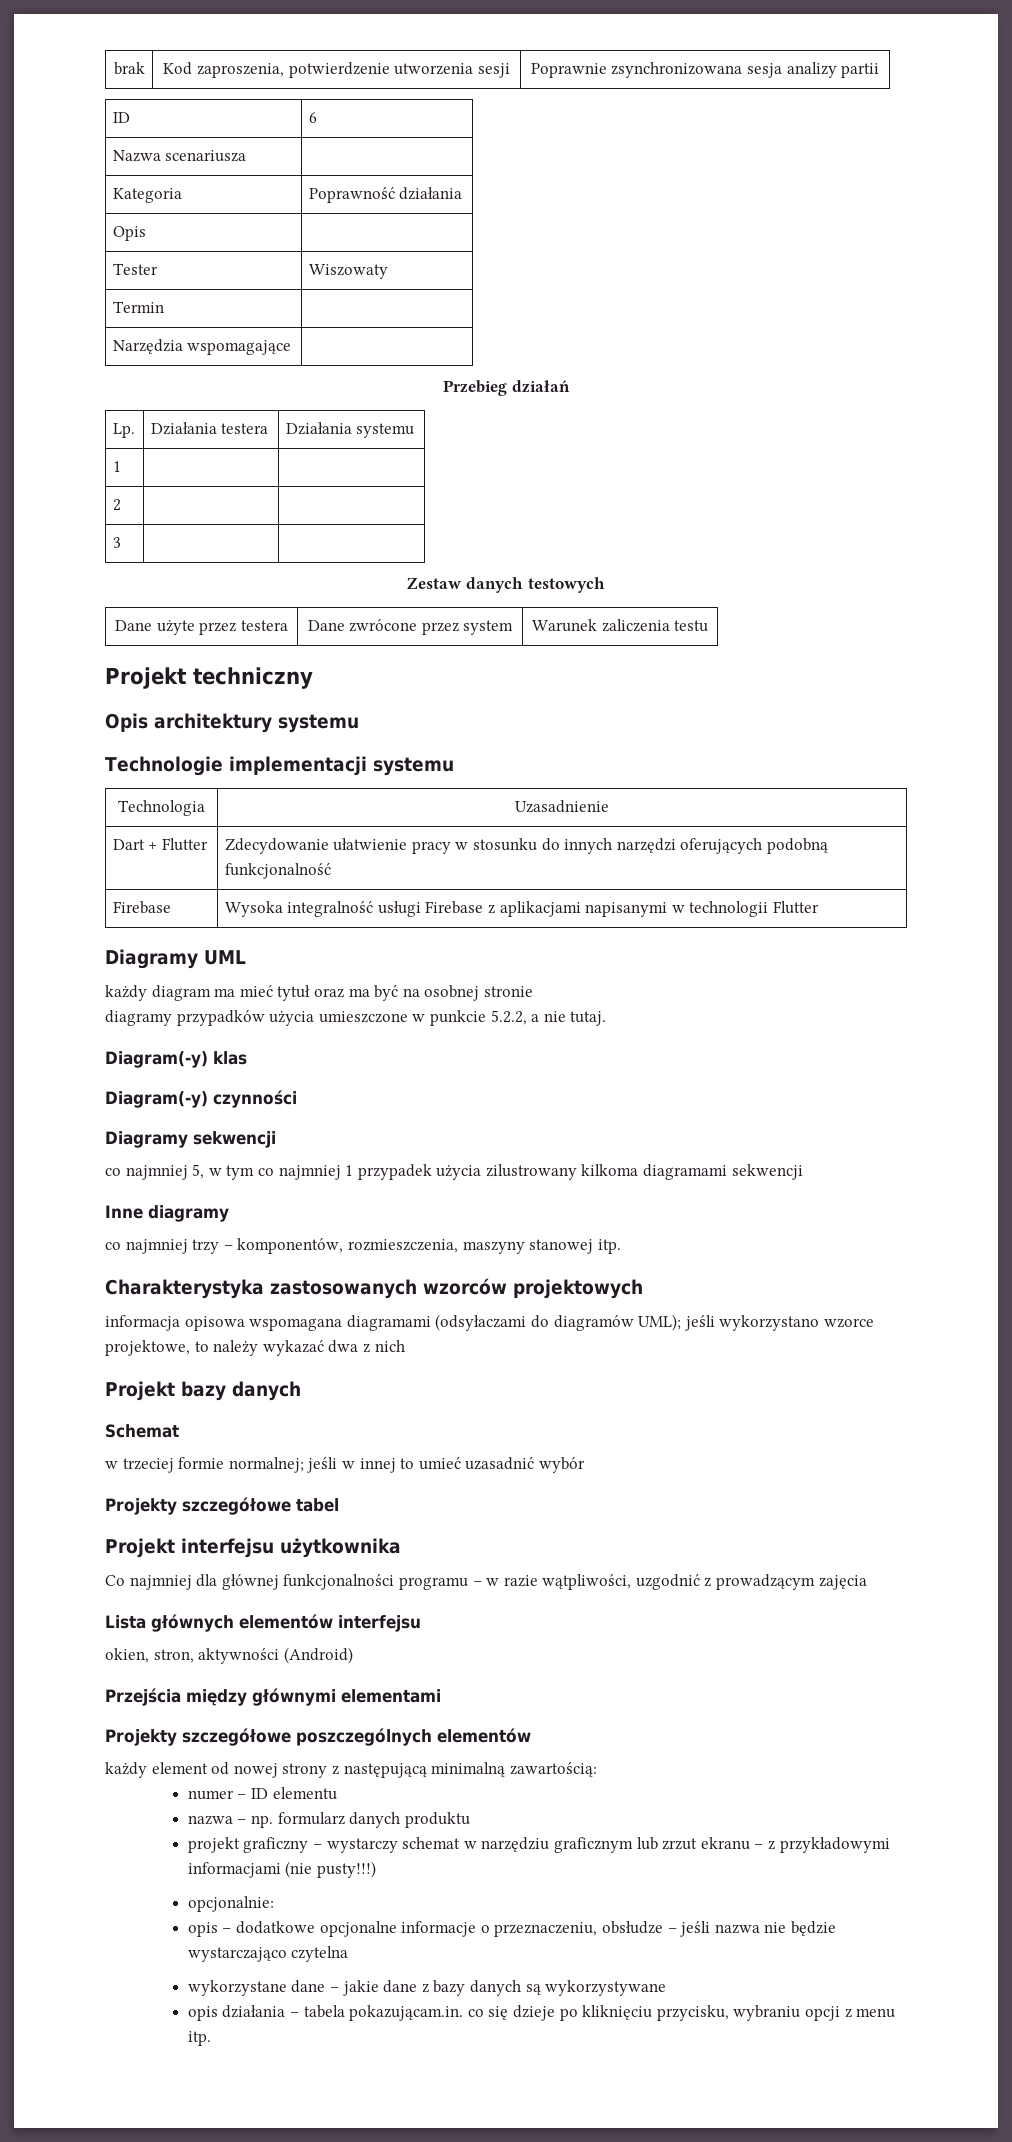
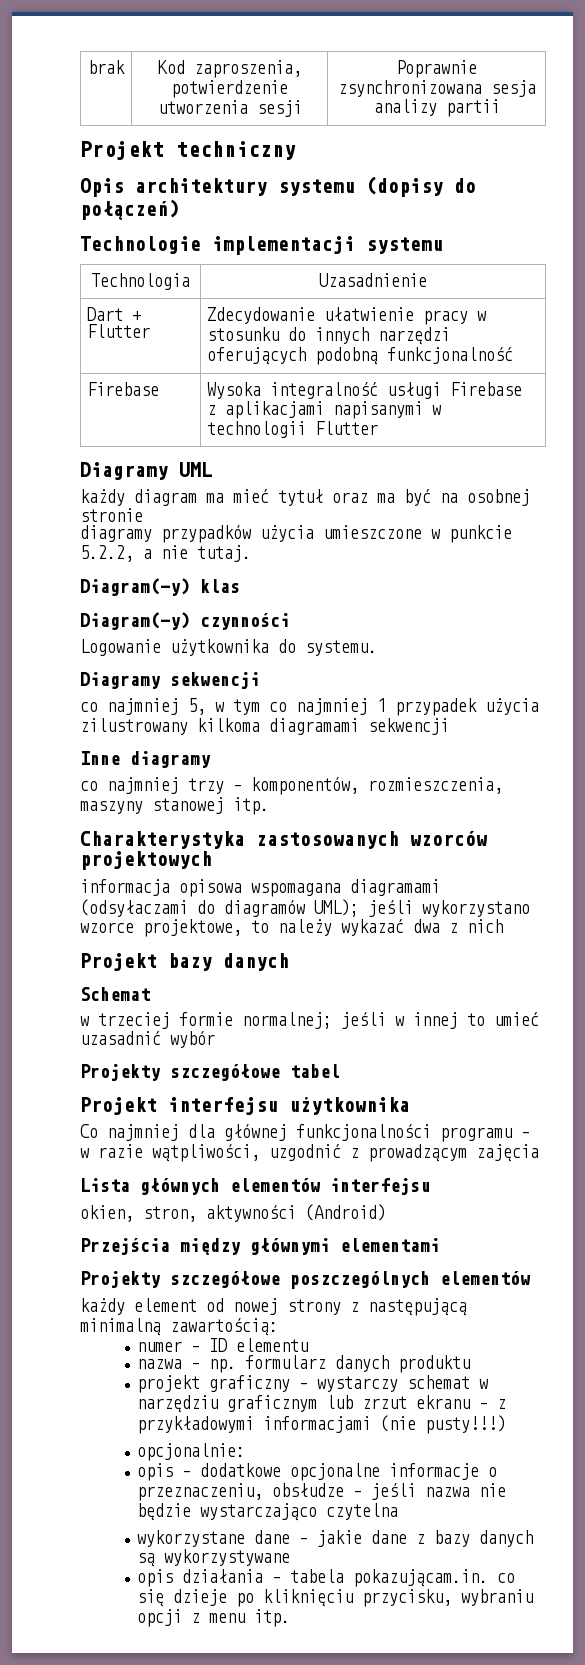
- ID | 6
- Nazwa scenariusza |
- Kategoria | Poprawność działania
- Opis |
- Tester | Wiszowaty
- Termin |
- Narzędzia wspomagające |
- Przebieg działań
- Lp. | Działania testera | Działania systemu
- 1 | |
- 2 | |
- 3 | |
- Zestaw danych testowych
- Dane użyte przez testera | Dane zwrócone przez system | Warunek zaliczenia testu
- Opis architektury systemu
+ Opis architektury systemu (dopisy do połączeń)
+ Logowanie użytkownika do systemu.

